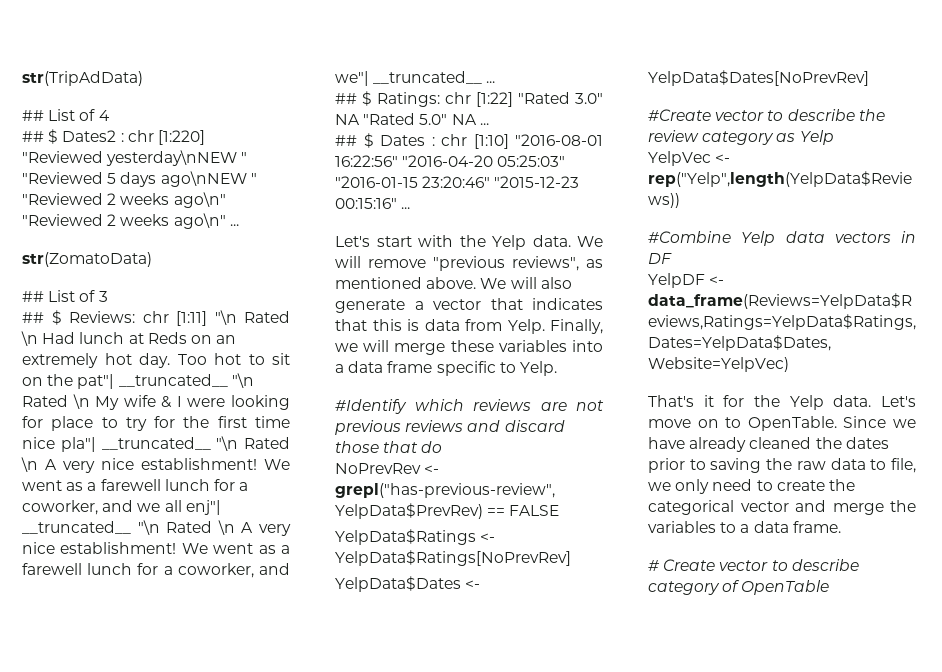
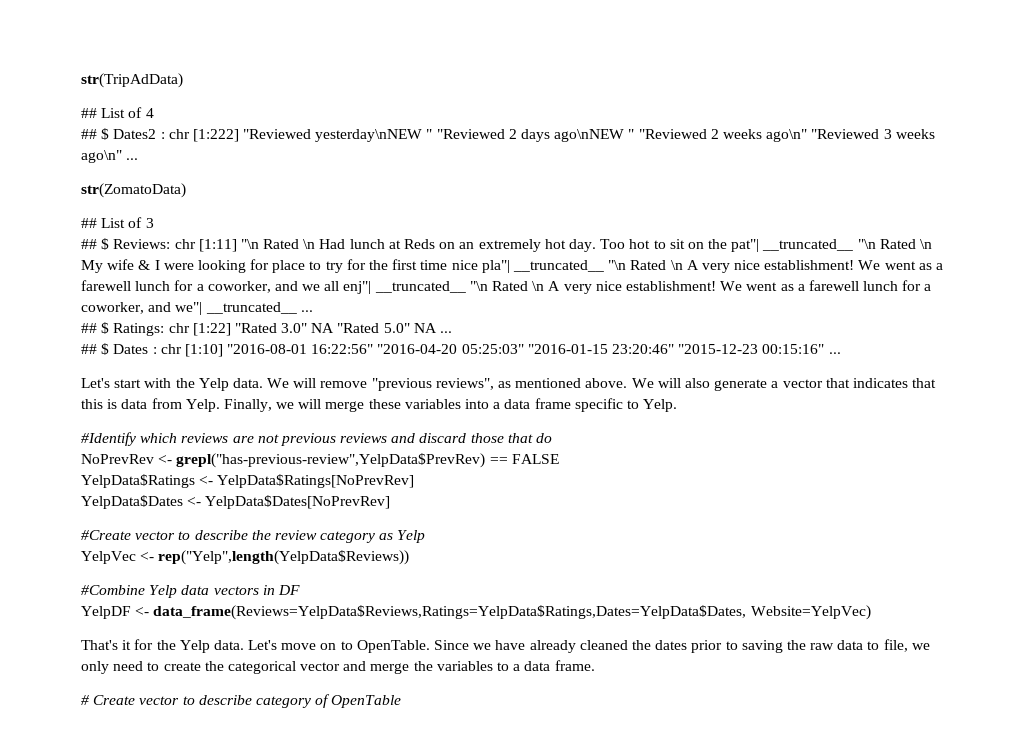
- ## $ Dates2 : chr [1:220] "Reviewed yesterday\nNEW " "Reviewed 5 days ago\nNEW " "Reviewed 2 weeks ago\n" "Reviewed 2 weeks ago\n" ...
+ ## $ Dates2 : chr [1:222] "Reviewed yesterday\nNEW " "Reviewed 2 days ago\nNEW " "Reviewed 2 weeks ago\n" "Reviewed 3 weeks ago\n" ...

